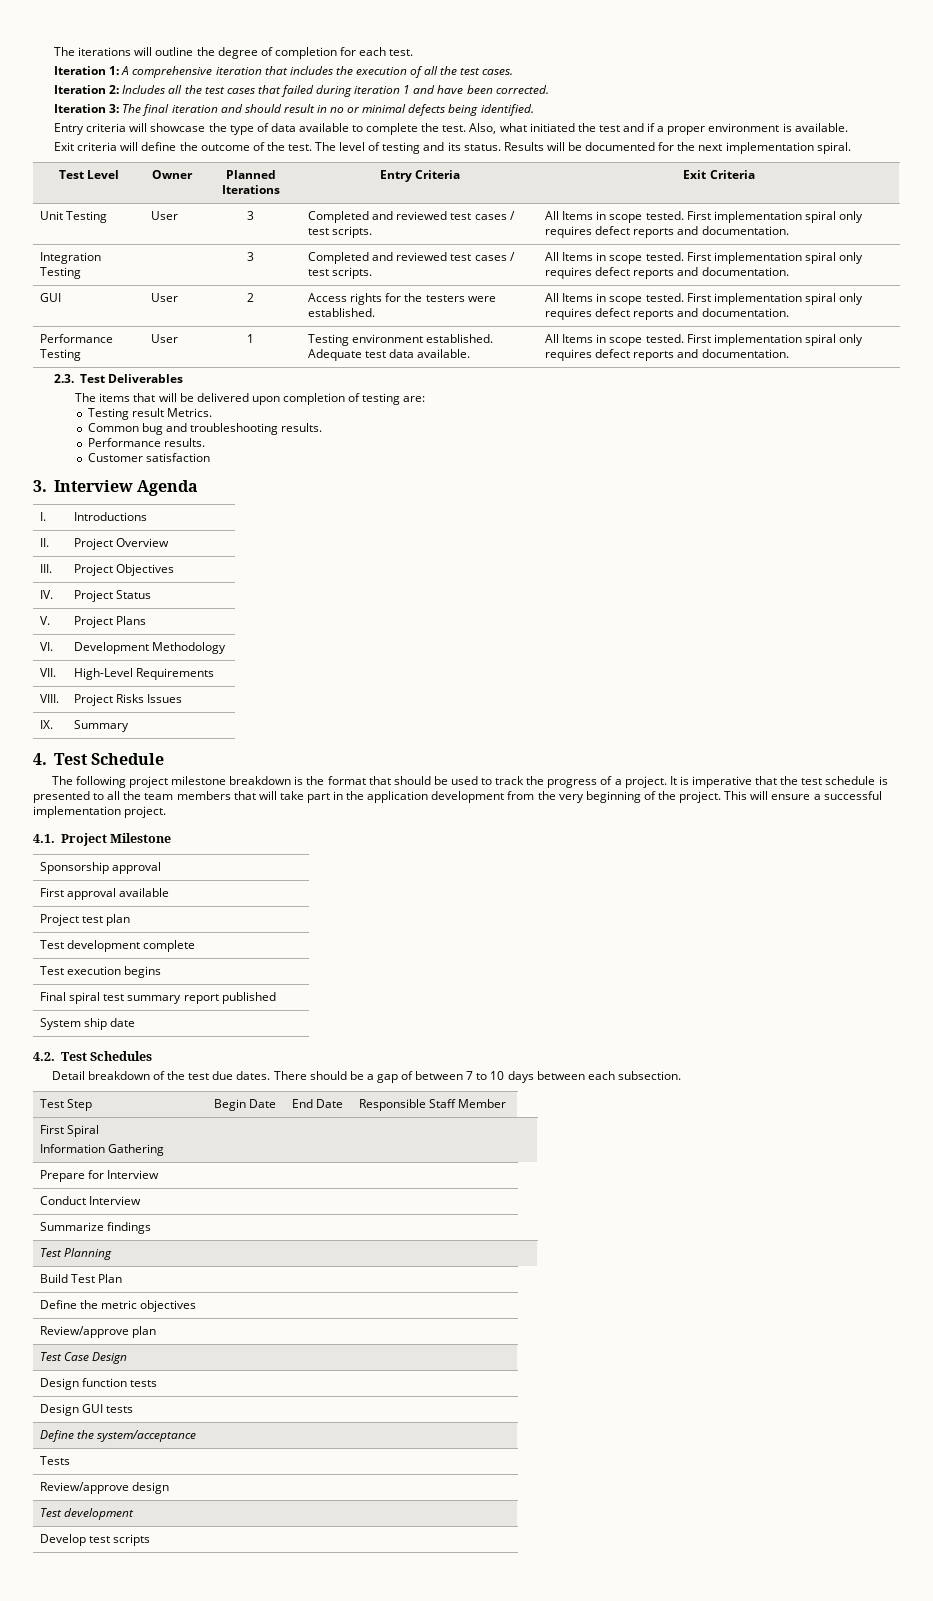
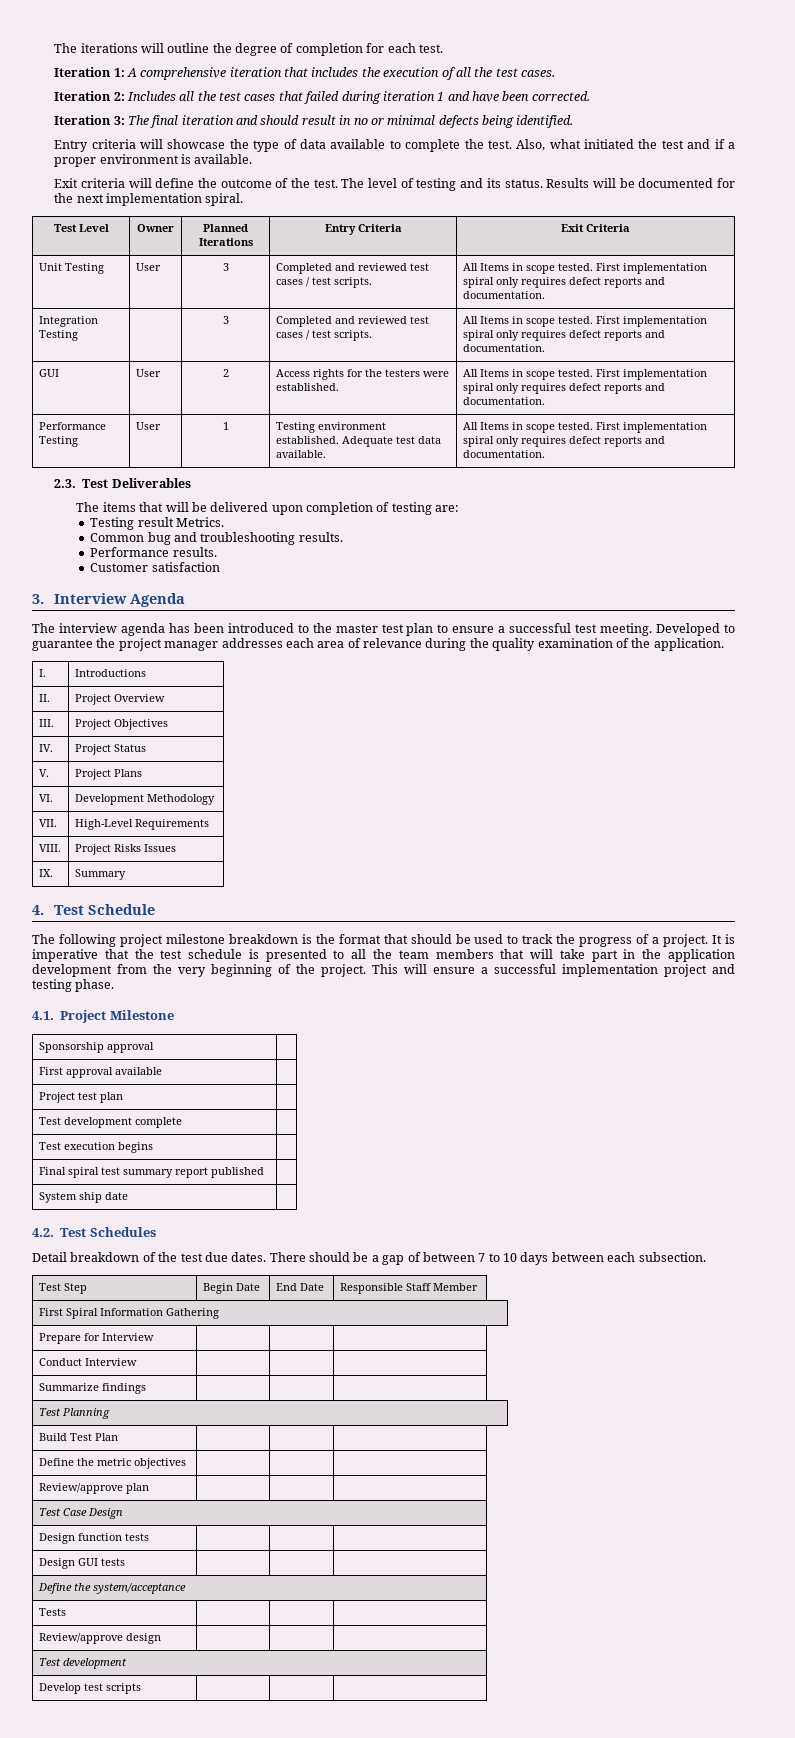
+ The interview agenda has been introduced to the master test plan to ensure a successful test meeting. Developed to guarantee the project manager addresses each area of relevance during the quality examination of the application.
- This will ensure a successful implementation project.
+ This will ensure a successful implementation project and testing phase.
- First Spiral
- Information Gathering
+ First Spiral Information Gathering

